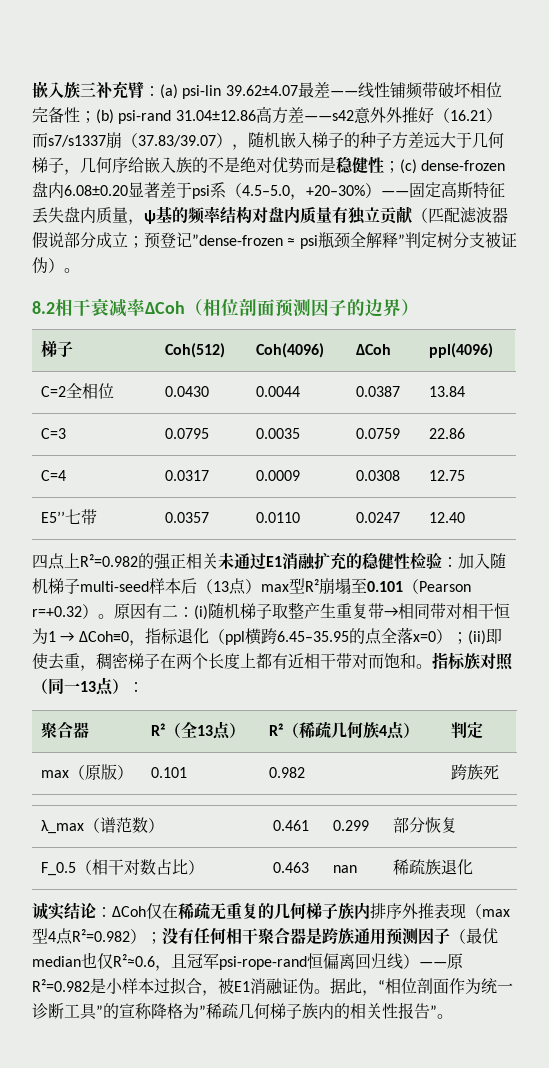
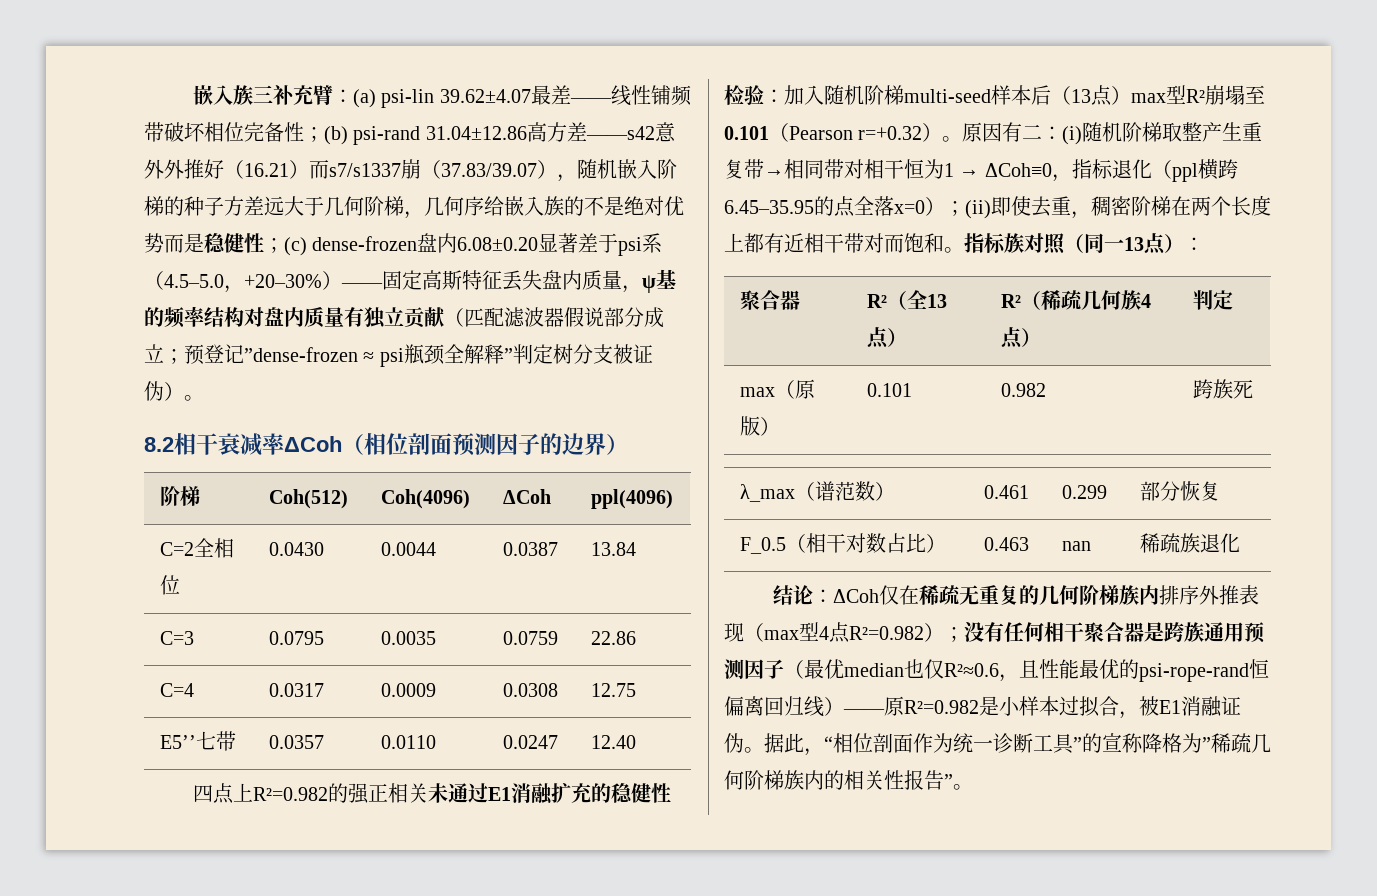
- (b) psi-rand 31.04±12.86高方差——s42意外外推好（16.21）而s7/s1337崩（37.83/39.07），随机嵌入梯子的种子方差远大于几何梯子，几何序给嵌入族的不是绝对优势而是稳健性；
+ (b) psi-rand 31.04±12.86高方差——s42意外外推好（16.21）而s7/s1337崩（37.83/39.07），随机嵌入阶梯的种子方差远大于几何阶梯，几何序给嵌入族的不是绝对优势而是稳健性；
- 梯子 | Coh(512) | Coh(4096) | ΔCoh | ppl(4096)
+ 阶梯 | Coh(512) | Coh(4096) | ΔCoh | ppl(4096)
- 四点上R²=0.982的强正相关未通过E1消融扩充的稳健性检验：加入随机梯子multi-seed样本后（13点）max型R²崩塌至0.101（Pearson r=+0.32）。
+ 四点上R²=0.982的强正相关未通过E1消融扩充的稳健性检验：加入随机阶梯multi-seed样本后（13点）max型R²崩塌至0.101（Pearson r=+0.32）。
- 原因有二：(i)随机梯子取整产生重复带→相同带对相干恒为1 → ΔCoh≡0，指标退化（ppl横跨6.45–35.95的点全落x=0）；(ii)即使去重，稠密梯子在两个长度上都有近相干带对而饱和。
+ 原因有二：(i)随机阶梯取整产生重复带→相同带对相干恒为1 → ΔCoh≡0，指标退化（ppl横跨6.45–35.95的点全落x=0）；(ii)即使去重，稠密阶梯在两个长度上都有近相干带对而饱和。
- 诚实结论：ΔCoh仅在稀疏无重复的几何梯子族内排序外推表现（max型4点R²=0.982）；没有任何相干聚合器是跨族通用预测因子（最优median也仅R²≈0.6，且冠军psi-rope-rand恒偏离回归线）——原R²=0.982是小样本过拟合，被E1消融证伪。
+ 结论：ΔCoh仅在稀疏无重复的几何阶梯族内排序外推表现（max型4点R²=0.982）；没有任何相干聚合器是跨族通用预测因子（最优median也仅R²≈0.6，且性能最优的psi-rope-rand恒偏离回归线）——原R²=0.982是小样本过拟合，被E1消融证伪。
- 据此，“相位剖面作为统一诊断工具”的宣称降格为”稀疏几何梯子族内的相关性报告”。
+ 据此，“相位剖面作为统一诊断工具”的宣称降格为”稀疏几何阶梯族内的相关性报告”。

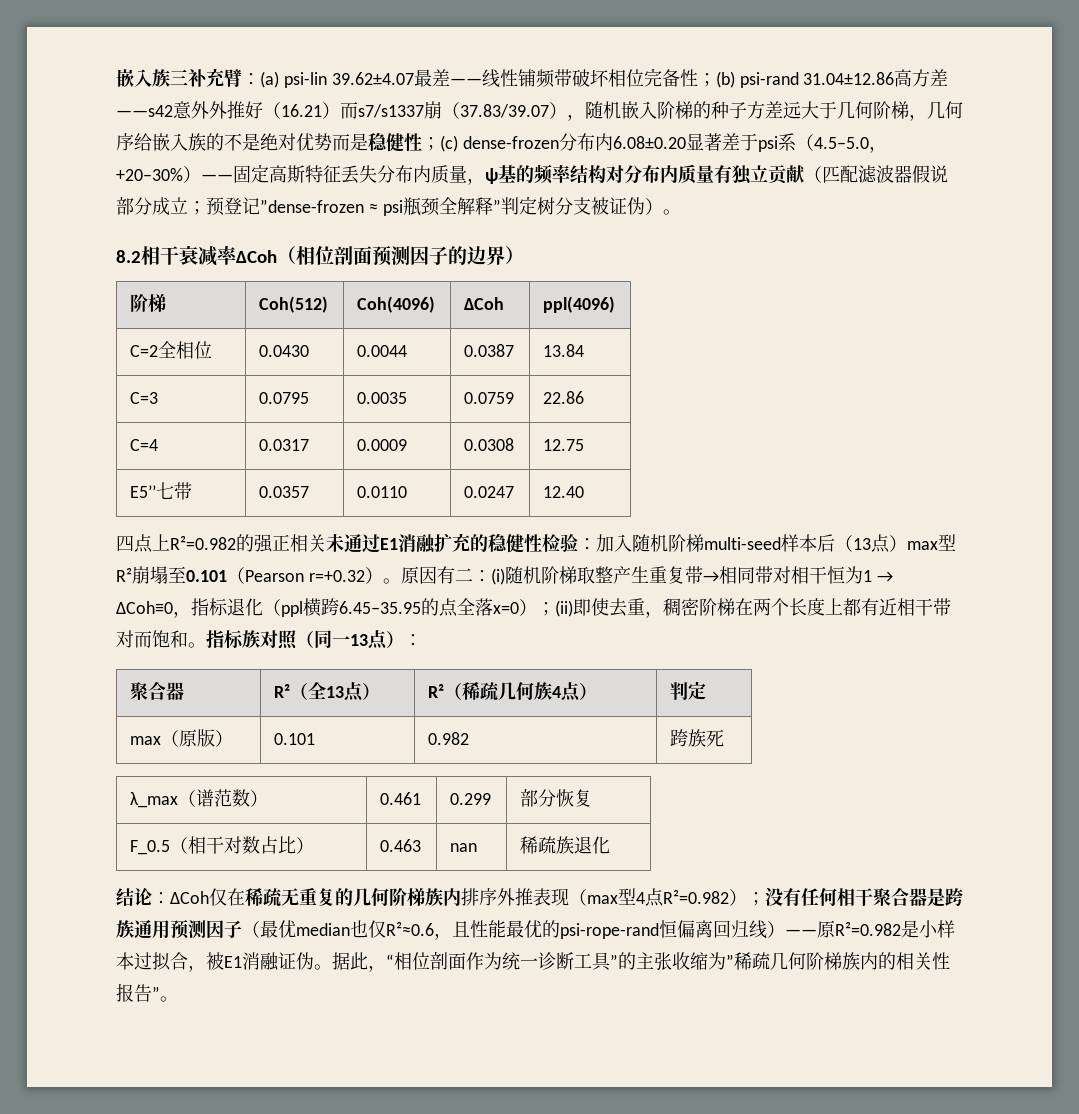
- (c) dense-frozen盘内6.08±0.20显著差于psi系（4.5–5.0，+20–30%）——固定高斯特征丢失盘内质量，ψ基的频率结构对盘内质量有独立贡献（匹配滤波器假说部分成立；
+ (c) dense-frozen分布内6.08±0.20显著差于psi系（4.5–5.0，+20–30%）——固定高斯特征丢失分布内质量，ψ基的频率结构对分布内质量有独立贡献（匹配滤波器假说部分成立；
- 据此，“相位剖面作为统一诊断工具”的宣称降格为”稀疏几何阶梯族内的相关性报告”。
+ 据此，“相位剖面作为统一诊断工具”的主张收缩为”稀疏几何阶梯族内的相关性报告”。

